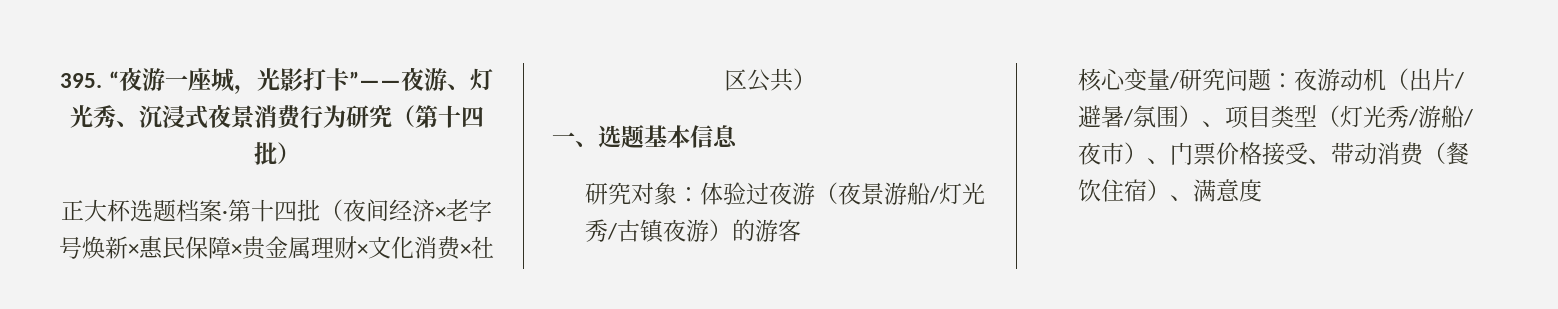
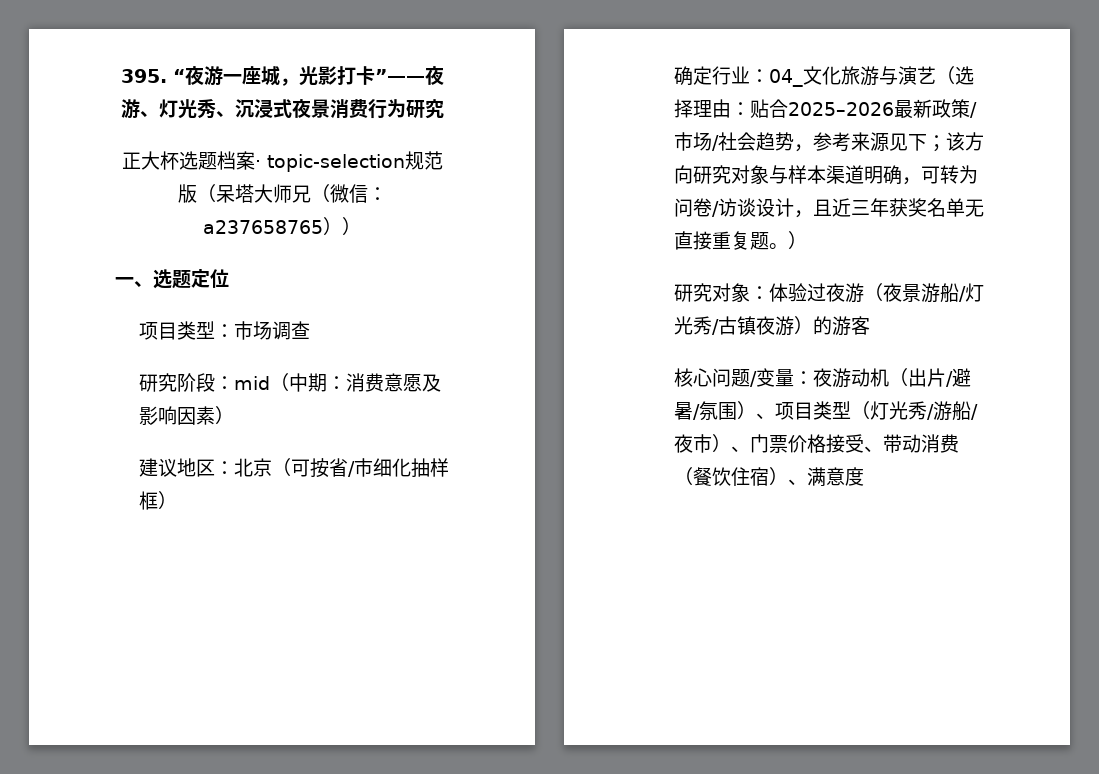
- 395. “夜游一座城，光影打卡”——夜游、灯光秀、沉浸式夜景消费行为研究（第十四批）
+ 395. “夜游一座城，光影打卡”——夜游、灯光秀、沉浸式夜景消费行为研究
- 正大杯选题档案·第十四批（夜间经济×老字号焕新×惠民保障×贵金属理财×文化消费×社区公共）
- 一、选题基本信息
+ 正大杯选题档案· topic-selection规范版（呆塔大师兄（微信：a237658765））
+ 一、选题定位
+ 项目类型：市场调查
+ 研究阶段：mid（中期：消费意愿及影响因素）
+ 建议地区：北京（可按省/市细化抽样框）
+ 确定行业：04_文化旅游与演艺（选择理由：贴合2025–2026最新政策/市场/社会趋势，参考来源见下；该方向研究对象与样本渠道明确，可转为问卷/访谈设计，且近三年获奖名单无直接重复题。）
- 核心变量/研究问题：夜游动机（出片/避暑/氛围）、项目类型（灯光秀/游船/夜市）、门票价格接受、带动消费（餐饮住宿）、满意度
+ 核心问题/变量：夜游动机（出片/避暑/氛围）、项目类型（灯光秀/游船/夜市）、门票价格接受、带动消费（餐饮住宿）、满意度

